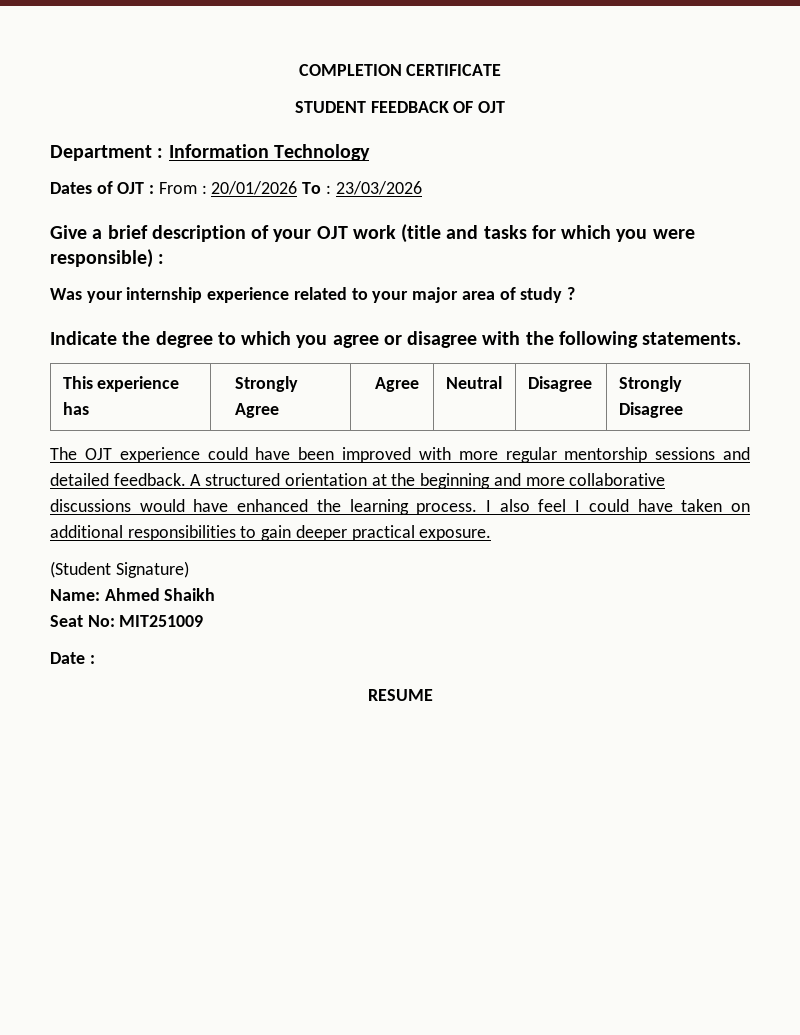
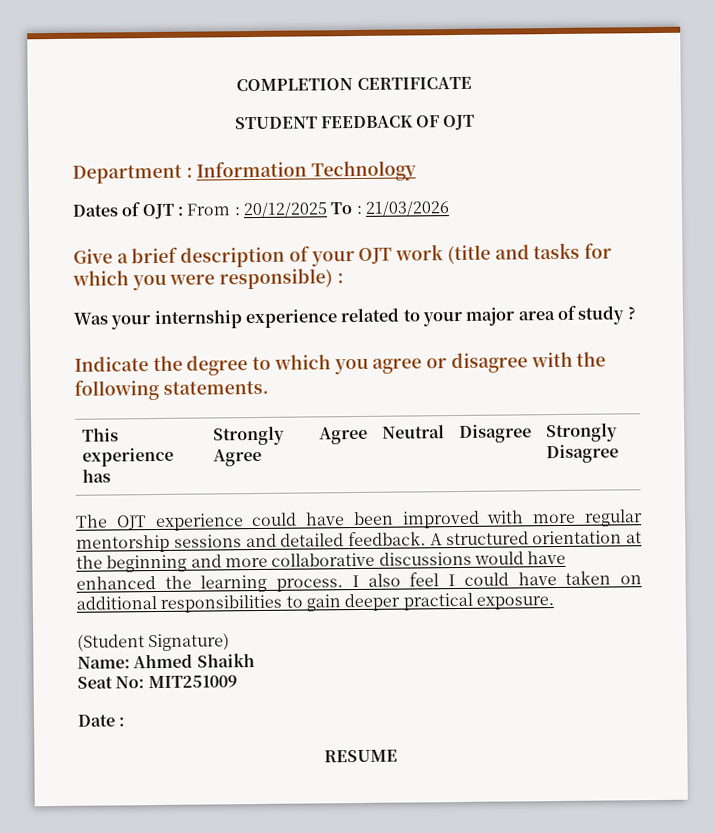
- Dates of OJT : From : 20/01/2026 To : 23/03/2026
+ Dates of OJT : From : 20/12/2025 To : 21/03/2026

